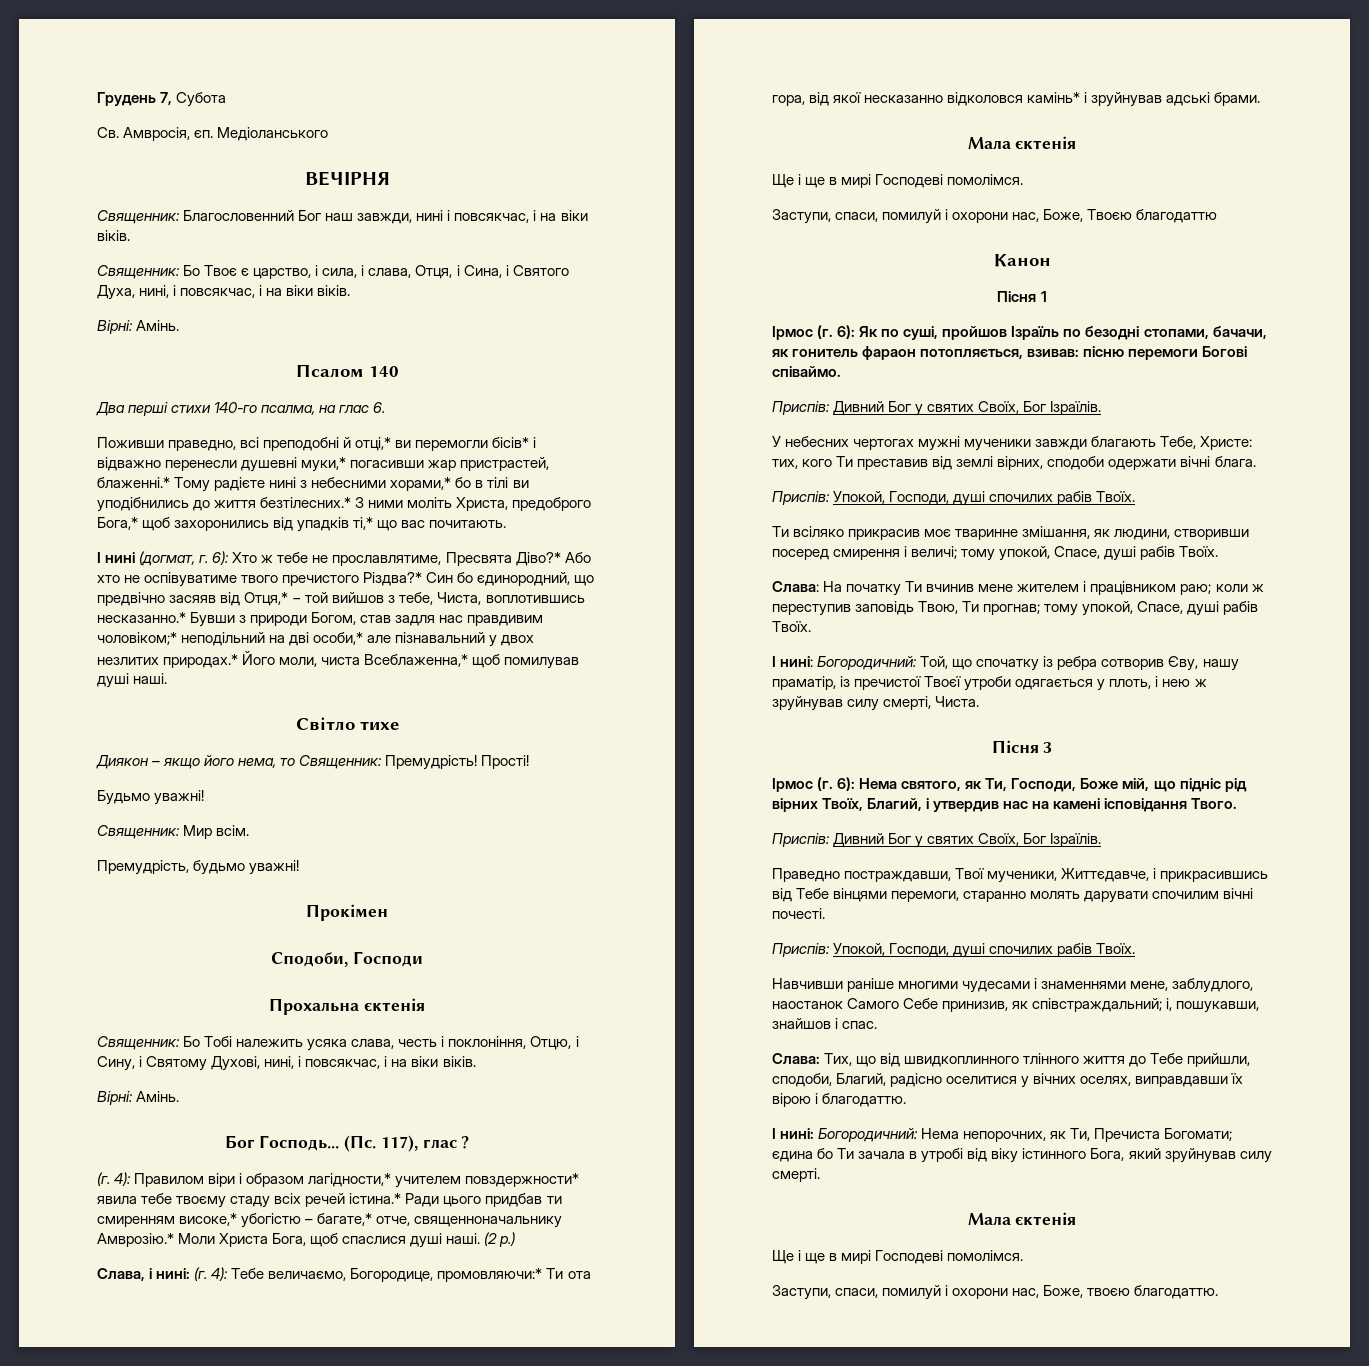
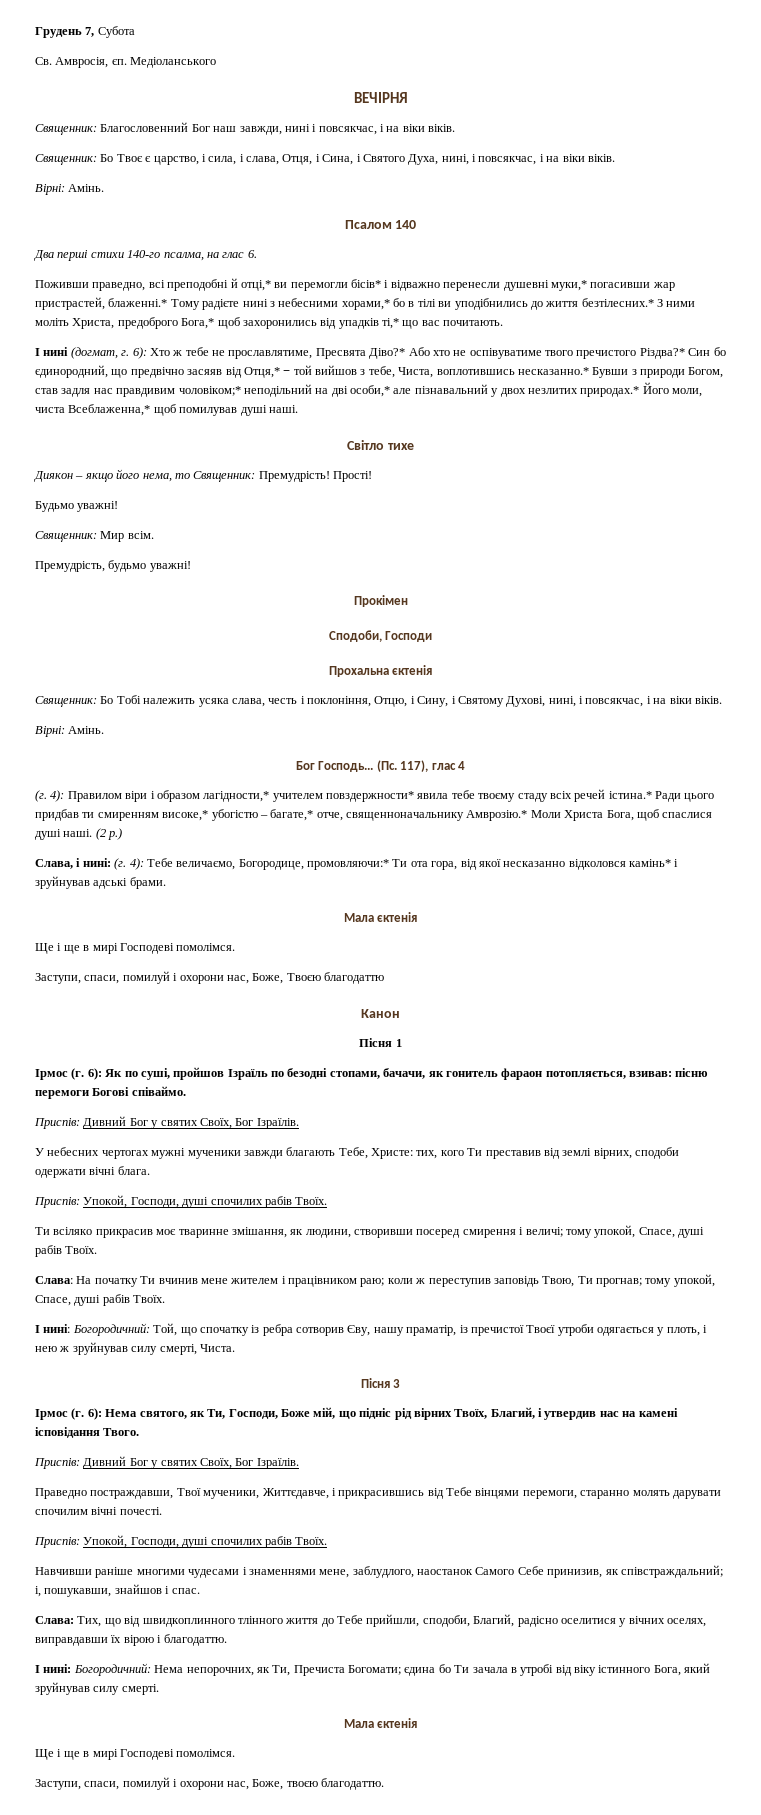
- (Пс. 117), глас ?
+ (Пс. 117), глас 4

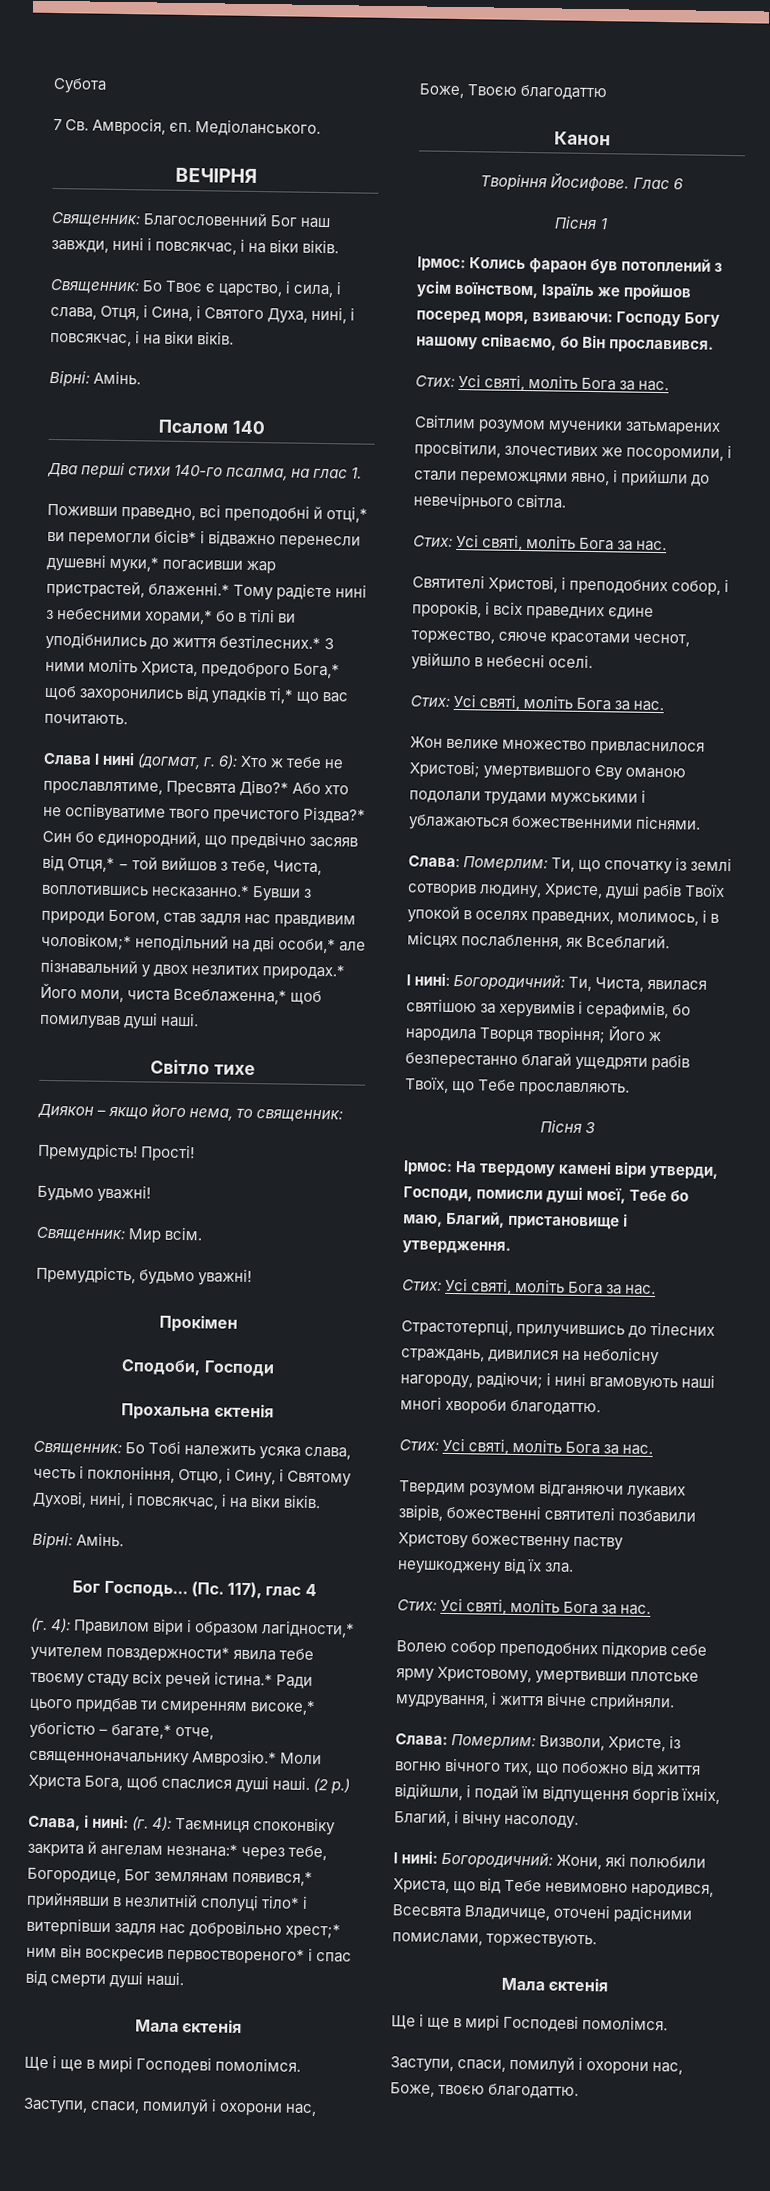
- Грудень 7, Субота
+ Субота
- Св. Амвросія, єп.
+ 7 Св. Амвросія, єп.
- Медіоланського
+ Медіоланського.
- Два перші стихи 140-го псалма, на глас 6.
+ Два перші стихи 140-го псалма, на глас 1.
- І нині (догмат, г. 6):
+ Слава І нині (догмат, г. 6):
- Диякон – якщо його нема, то Священник: Премудрість!
+ Диякон – якщо його нема, то священник:
+ Премудрість!
- Слава, і нині: (г. 4): Тебе величаємо, Богородице, промовляючи:* Ти ота гора, від якої несказанно відколовся камінь* і зруйнував адські брами.
+ Слава, і нині: (г. 4): Таємниця споконвіку закрита й ангелам незнана:* через тебе, Богородице, Бог землянам появився,* прийнявши в незлитній сполуці тіло* і витерпівши задля нас добровільно хрест;* ним він воскресив первоствореного* і спас від смерти душі наші.
+ Творіння Йосифове. Глас 6
  Пісня 1
- Ірмос (г. 6): Як по суші, пройшов Ізраїль по безодні стопами, бачачи, як гонитель фараон потопляється, взивав: пісню перемоги Богові співаймо.
- Приспів: Дивний Бог у святих Своїх, Бог Ізраїлів.
- У небесних чертогах мужні мученики завжди благають Тебе, Христе: тих, кого Ти преставив від землі вірних, сподоби одержати вічні блага.
- Приспів: Упокой, Господи, душі спочилих рабів Твоїх.
- Ти всіляко прикрасив моє тваринне змішання, як людини, створивши посеред смирення і величі; тому упокой, Спасе, душі рабів Твоїх.
- Слава: На початку Ти вчинив мене жителем і працівником раю; коли ж переступив заповідь Твою, Ти прогнав; тому упокой, Спасе, душі рабів Твоїх.
- І нині: Богородичний: Той, що спочатку із ребра сотворив Єву, нашу праматір, із пречистої Твоєї утроби одягається у плоть, і нею ж зруйнував силу смерті, Чиста.
+ Ірмос: Колись фараон був потоплений з усім воїнством, Ізраїль же пройшов посеред моря, взиваючи: Господу Богу нашому співаємо, бо Він прославився.
+ Стих: Усі святі, моліть Бога за нас.
+ Світлим розумом мученики затьмарених просвітили, злочестивих же посоромили, і стали переможцями явно, і прийшли до невечірнього світла.
+ Стих: Усі святі, моліть Бога за нас.
+ Святителі Христові, і преподобних собор, і пророків, і всіх праведних єдине торжество, сяюче красотами чеснот, увійшло в небесні оселі.
+ Стих: Усі святі, моліть Бога за нас.
+ Жон велике множество привласнилося Христові; умертвившого Єву оманою подолали трудами мужськими і ублажаються божественними піснями.
+ Слава: Померлим: Ти, що спочатку із землі сотворив людину, Христе, душі рабів Твоїх упокой в оселях праведних, молимось, і в місцях послаблення, як Всеблагий.
+ І нині: Богородичний: Ти, Чиста, явилася святішою за херувимів і серафимів, бо народила Творця творіння; Його ж безперестанно благай ущедряти рабів Твоїх, що Тебе прославляють.
  Пісня 3
- Ірмос (г. 6): Нема святого, як Ти, Господи, Боже мій, що підніс рід вірних Твоїх, Благий, і утвердив нас на камені ісповідання Твого.
- Приспів: Дивний Бог у святих Своїх, Бог Ізраїлів.
- Праведно постраждавши, Твої мученики, Життєдавче, і прикрасившись від Тебе вінцями перемоги, старанно молять дарувати спочилим вічні почесті.
- Приспів: Упокой, Господи, душі спочилих рабів Твоїх.
- Навчивши раніше многими чудесами і знаменнями мене, заблудлого, наостанок Самого Себе принизив, як співстраждальний; і, пошукавши, знайшов і спас.
- Слава: Тих, що від швидкоплинного тлінного життя до Тебе прийшли, сподоби, Благий, радісно оселитися у вічних оселях, виправдавши їх вірою і благодаттю.
- І нині: Богородичний: Нема непорочних, як Ти, Пречиста Богомати; єдина бо Ти зачала в утробі від віку істинного Бога, який зруйнував силу смерті.
+ Ірмос: На твердому камені віри утверди, Господи, помисли душі моєї, Тебе бо маю, Благий, пристановище і утвердження.
+ Стих: Усі святі, моліть Бога за нас.
+ Страстотерпці, прилучившись до тілесних страждань, дивилися на неболісну нагороду, радіючи; і нині вгамовують наші многі хвороби благодаттю.
+ Стих: Усі святі, моліть Бога за нас.
+ Твердим розумом відганяючи лукавих звірів, божественні святителі позбавили Христову божественну паству неушкоджену від їх зла.
+ Стих: Усі святі, моліть Бога за нас.
+ Волею собор преподобних підкорив себе ярму Христовому, умертвивши плотське мудрування, і життя вічне сприйняли.
+ Слава: Померлим: Визволи, Христе, із вогню вічного тих, що побожно від життя відійшли, і подай їм відпущення боргів їхніх, Благий, і вічну насолоду.
+ І нині: Богородичний: Жони, які полюбили Христа, що від Тебе невимовно народився, Всесвята Владичице, оточені радісними помислами, торжествують.

